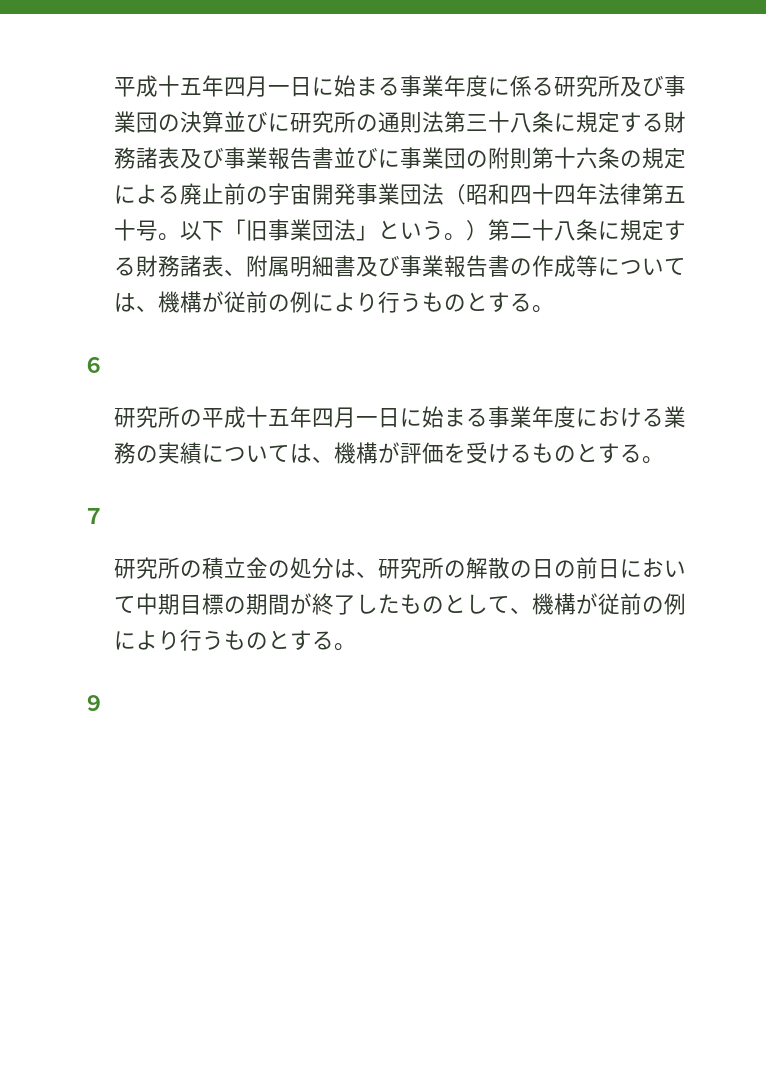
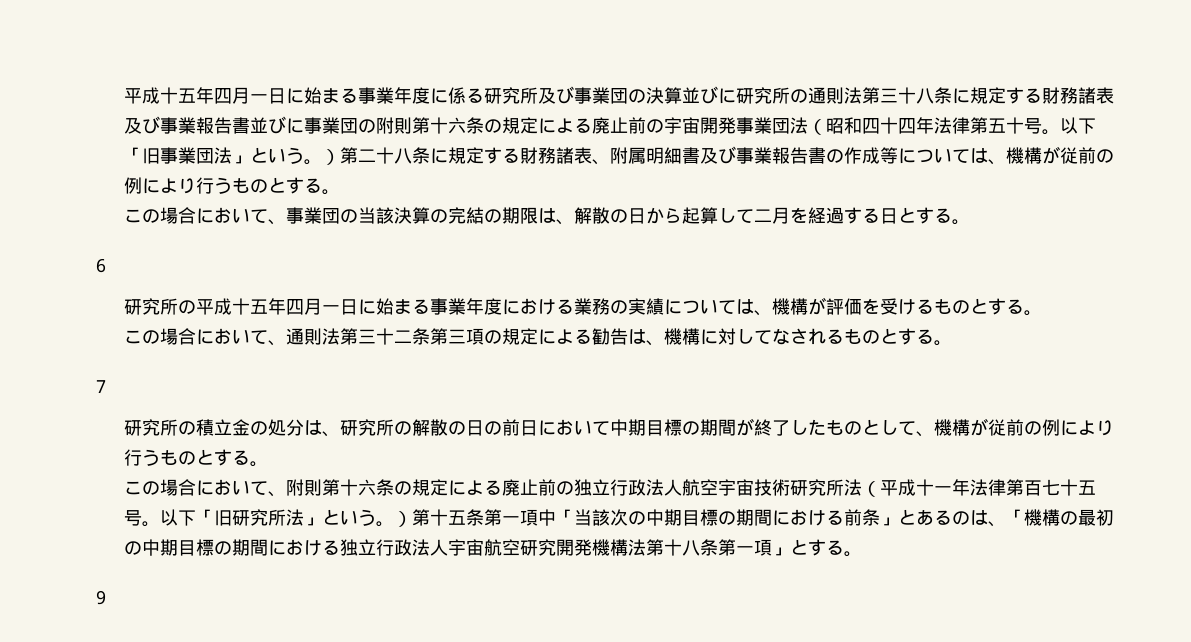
+ この場合において、事業団の当該決算の完結の期限は、解散の日から起算して二月を経過する日とする。
+ この場合において、通則法第三十二条第三項の規定による勧告は、機構に対してなされるものとする。
+ この場合において、附則第十六条の規定による廃止前の独立行政法人航空宇宙技術研究所法（平成十一年法律第百七十五号。以下「旧研究所法」という。）第十五条第一項中「当該次の中期目標の期間における前条」とあるのは、「機構の最初の中期目標の期間における独立行政法人宇宙航空研究開発機構法第十八条第一項」とする。

